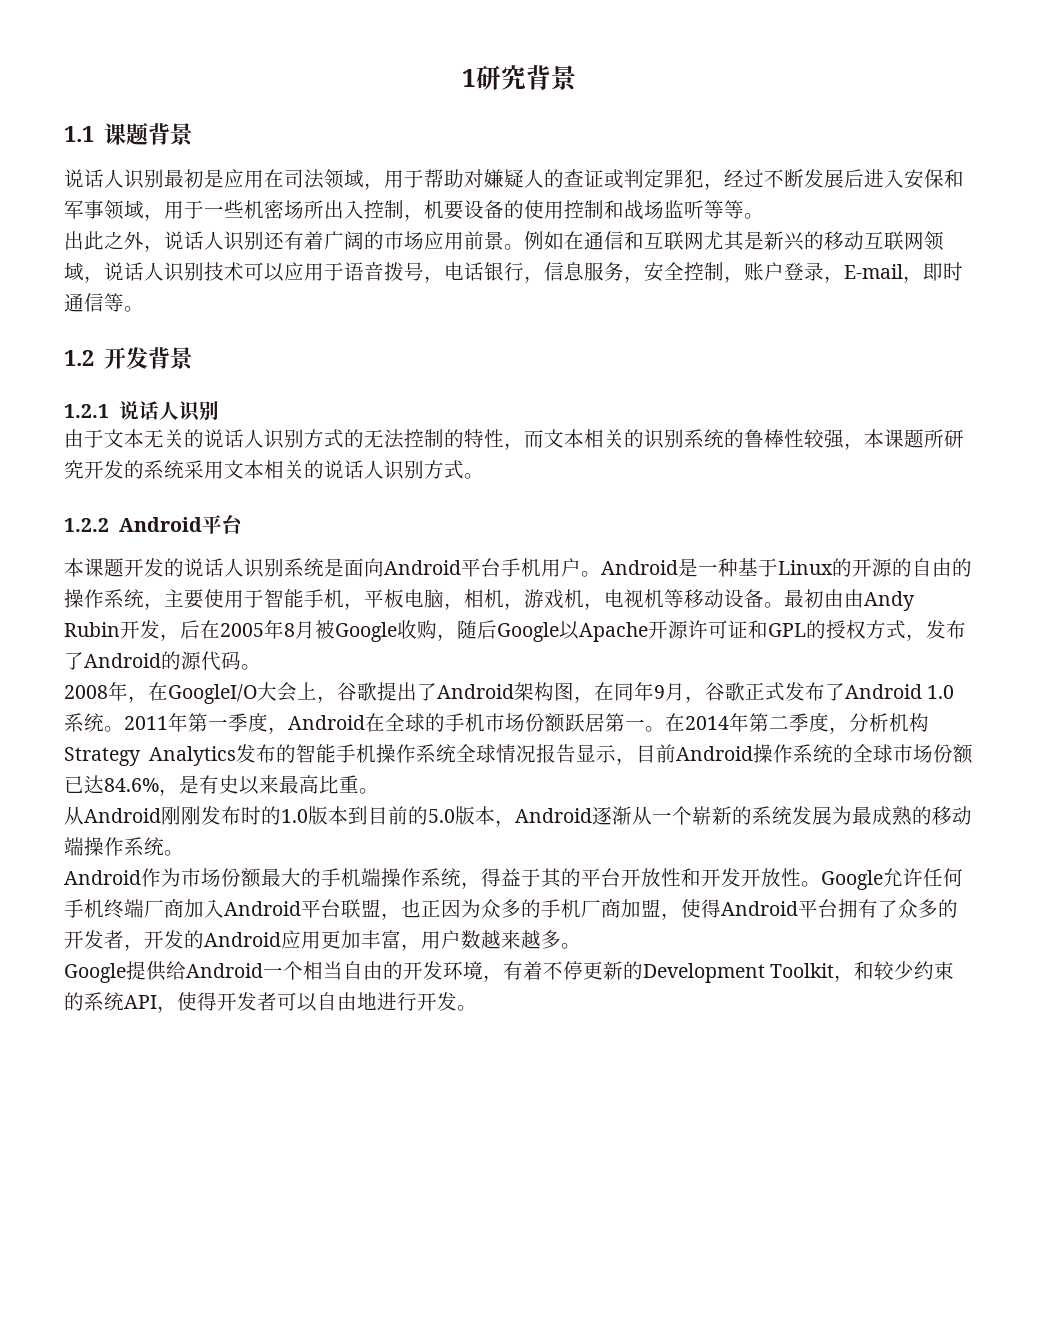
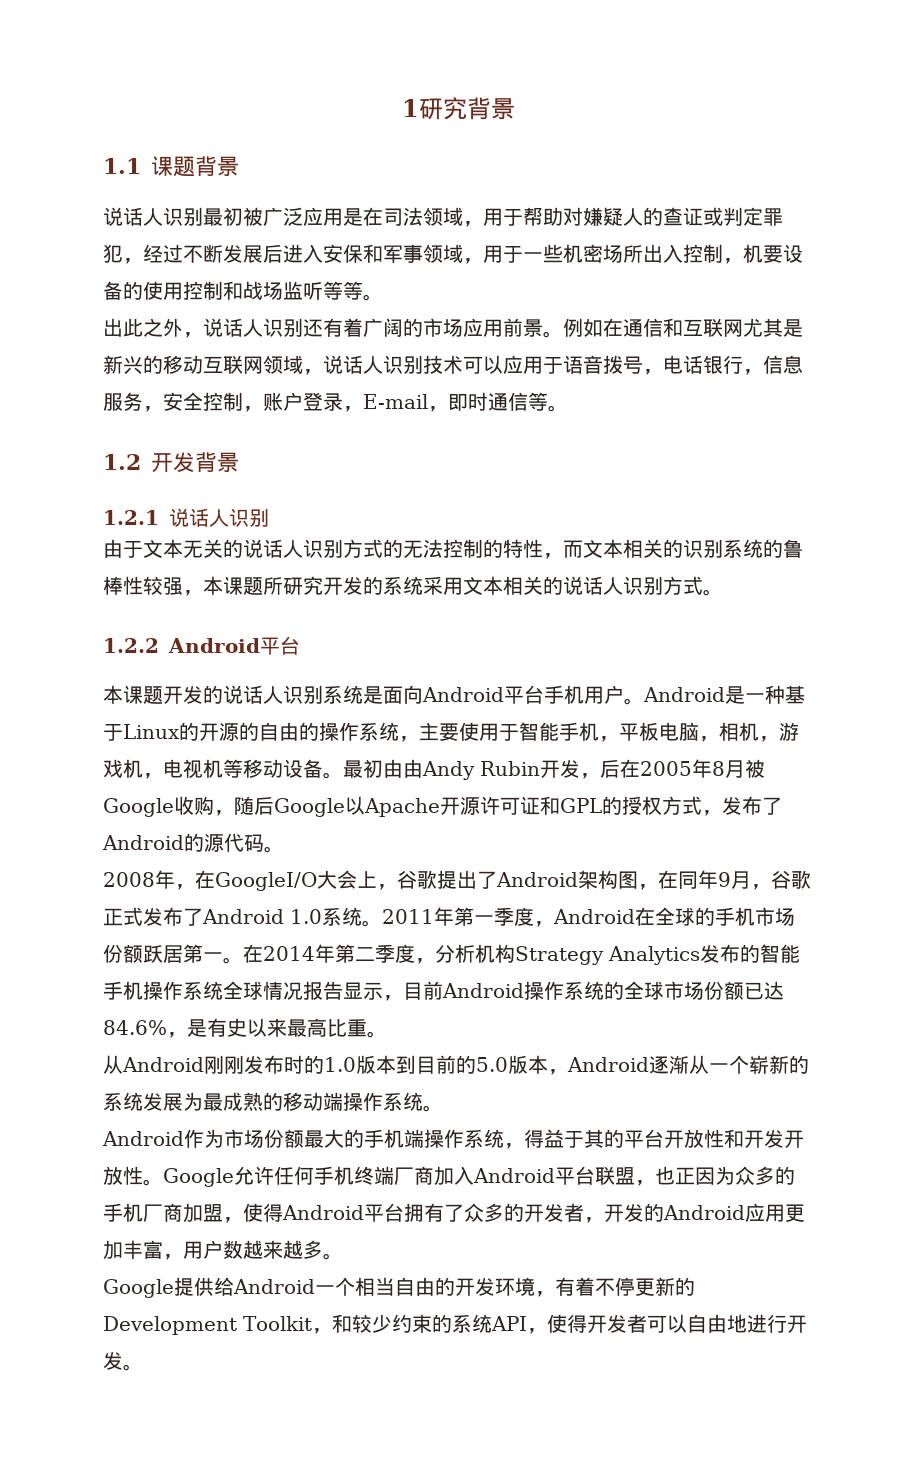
- 说话人识别最初是应用在司法领域，用于帮助对嫌疑人的查证或判定罪犯，经过不断发展后进入安保和军事领域，用于一些机密场所出入控制，机要设备的使用控制和战场监听等等。
+ 说话人识别最初被广泛应用是在司法领域，用于帮助对嫌疑人的查证或判定罪犯，经过不断发展后进入安保和军事领域，用于一些机密场所出入控制，机要设备的使用控制和战场监听等等。

